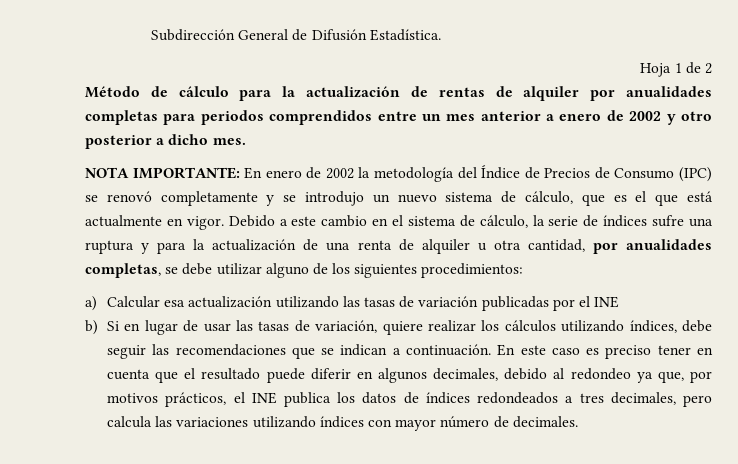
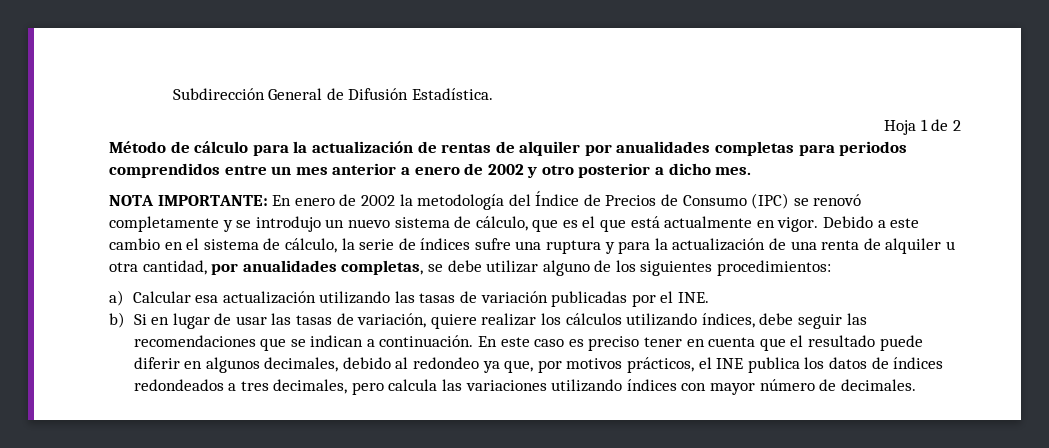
- a) Calcular esa actualización utilizando las tasas de variación publicadas por el INE
+ a) Calcular esa actualización utilizando las tasas de variación publicadas por el INE.

